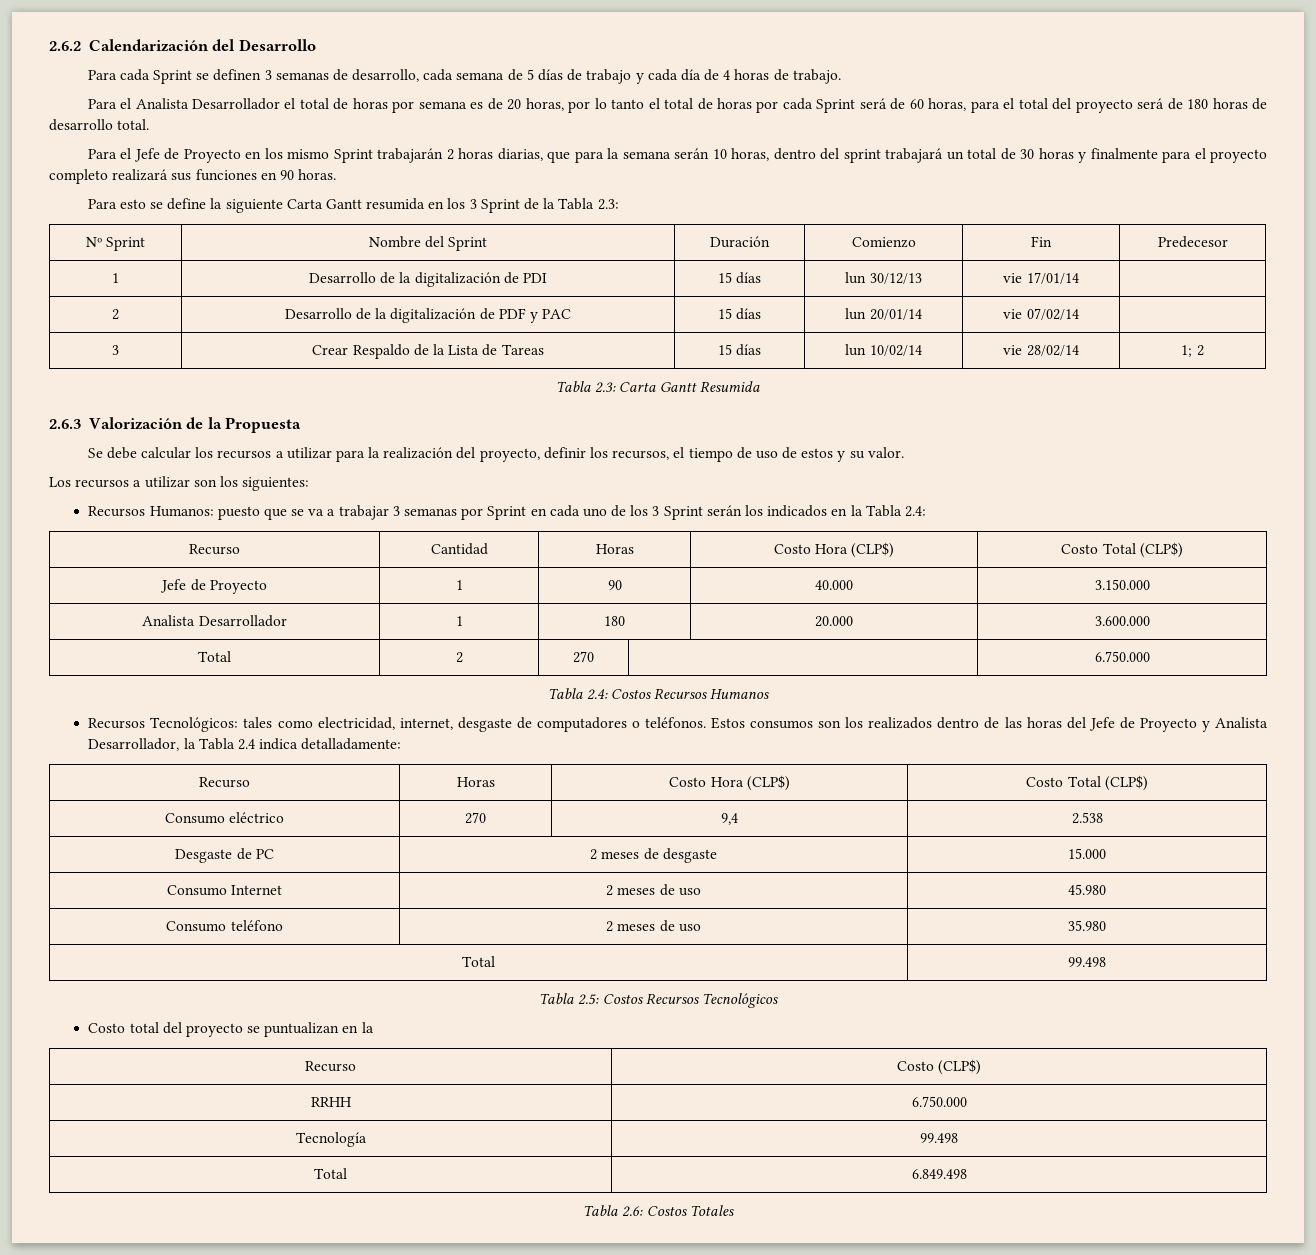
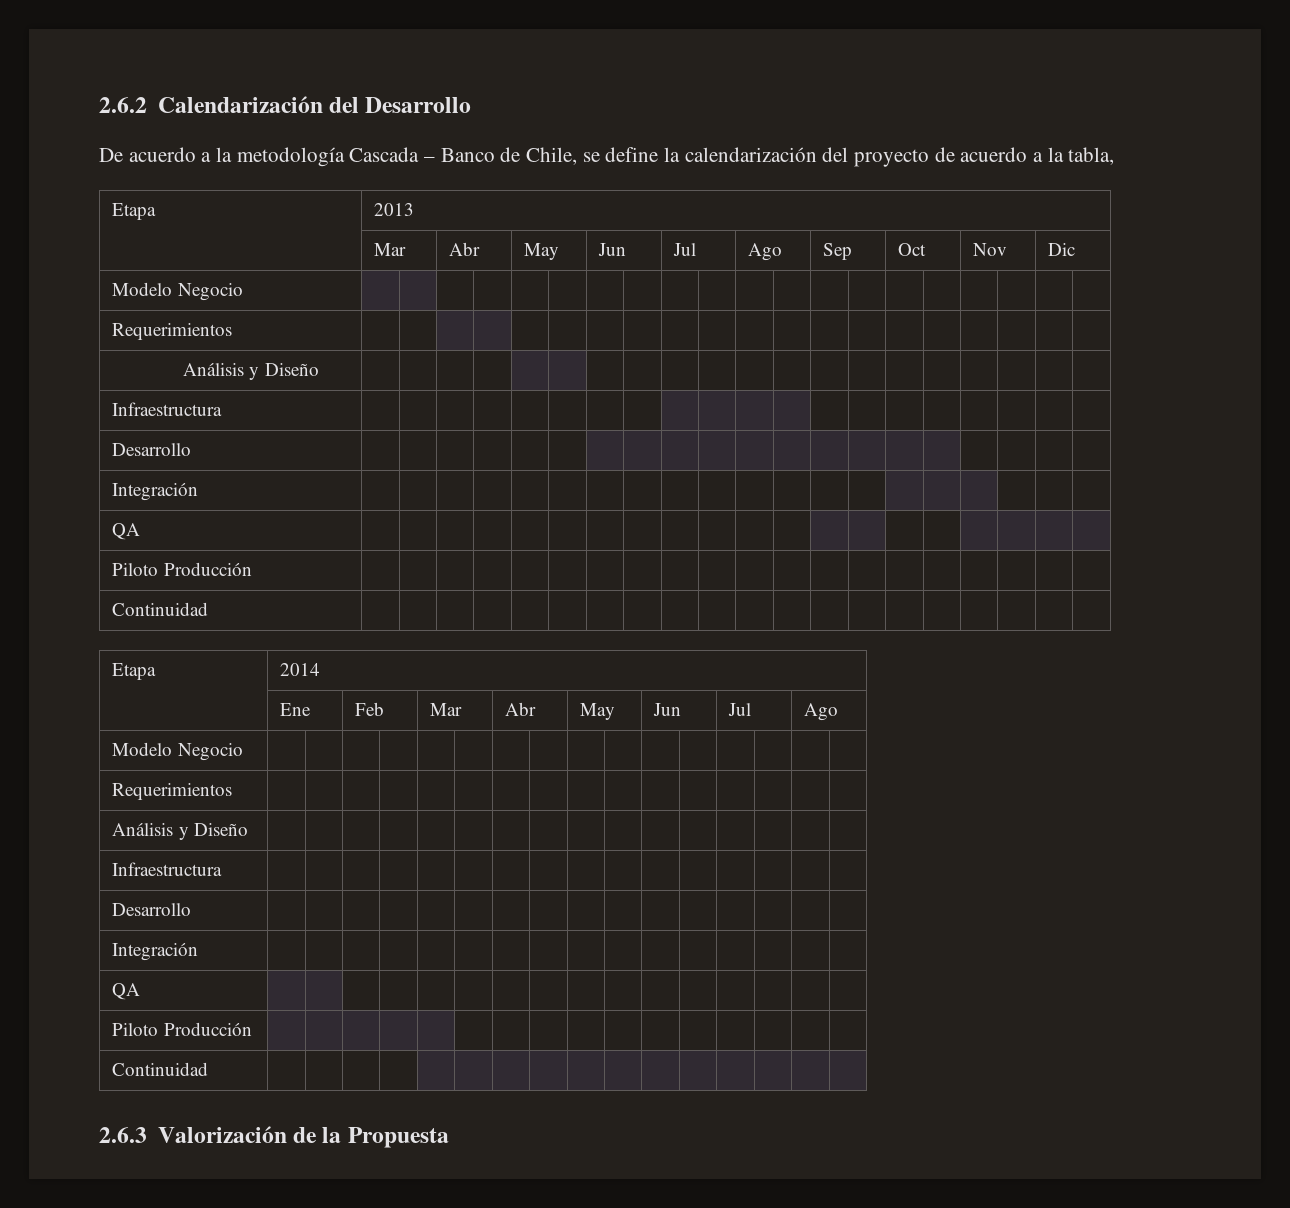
- Para cada Sprint se definen 3 semanas de desarrollo, cada semana de 5 días de trabajo y cada día de 4 horas de trabajo.
- Para el Analista Desarrollador el total de horas por semana es de 20 horas, por lo tanto el total de horas por cada Sprint será de 60 horas, para el total del proyecto será de 180 horas de desarrollo total.
- Para el Jefe de Proyecto en los mismo Sprint trabajarán 2 horas diarias, que para la semana serán 10 horas, dentro del sprint trabajará un total de 30 horas y finalmente para el proyecto completo realizará sus funciones en 90 horas.
- Para esto se define la siguiente Carta Gantt resumida en los 3 Sprint de la Tabla 2.3:
- Nº Sprint | Nombre del Sprint | Duración | Comienzo | Fin | Predecesor
- 1 | Desarrollo de la digitalización de PDI | 15 días | lun 30/12/13 | vie 17/01/14 |
- 2 | Desarrollo de la digitalización de PDF y PAC | 15 días | lun 20/01/14 | vie 07/02/14 |
- 3 | Crear Respaldo de la Lista de Tareas | 15 días | lun 10/02/14 | vie 28/02/14 | 1; 2
- Tabla 2.3: Carta Gantt Resumida
+ De acuerdo a la metodología Cascada – Banco de Chile, se define la calendarización del proyecto de acuerdo a la tabla,
+ Etapa | 2013
+ | Mar | Abr | May | Jun | Jul | Ago | Sep | Oct | Nov | Dic
+ Modelo Negocio | | | | | | | | | | | | | | | | | | | |
+ Requerimientos | | | | | | | | | | | | | | | | | | | |
+ Análisis y Diseño | | | | | | | | | | | | | | | | | | | |
+ Infraestructura | | | | | | | | | | | | | | | | | | | |
+ Desarrollo | | | | | | | | | | | | | | | | | | | |
+ Integración | | | | | | | | | | | | | | | | | | | |
+ QA | | | | | | | | | | | | | | | | | | | |
+ Piloto Producción | | | | | | | | | | | | | | | | | | | |
+ Continuidad | | | | | | | | | | | | | | | | | | | |
+ Etapa | 2014
+ | Ene | Feb | Mar | Abr | May | Jun | Jul | Ago
+ Modelo Negocio | | | | | | | | | | | | | | | |
+ Requerimientos | | | | | | | | | | | | | | | |
+ Análisis y Diseño | | | | | | | | | | | | | | | |
+ Infraestructura | | | | | | | | | | | | | | | |
+ Desarrollo | | | | | | | | | | | | | | | |
+ Integración | | | | | | | | | | | | | | | |
+ QA | | | | | | | | | | | | | | | |
+ Piloto Producción | | | | | | | | | | | | | | | |
+ Continuidad | | | | | | | | | | | | | | | |
- Se debe calcular los recursos a utilizar para la realización del proyecto, definir los recursos, el tiempo de uso de estos y su valor.
- Los recursos a utilizar son los siguientes:
- Recursos Humanos: puesto que se va a trabajar 3 semanas por Sprint en cada uno de los 3 Sprint serán los indicados en la Tabla 2.4:
- Recurso | Cantidad | Horas | Costo Hora (CLP$) | Costo Total (CLP$)
- Jefe de Proyecto | 1 | 90 | 40.000 | 3.150.000
- Analista Desarrollador | 1 | 180 | 20.000 | 3.600.000
- Total | 2 | 270 | | 6.750.000
- Tabla 2.4: Costos Recursos Humanos
- Recursos Tecnológicos: tales como electricidad, internet, desgaste de computadores o teléfonos. Estos consumos son los realizados dentro de las horas del Jefe de Proyecto y Analista Desarrollador, la Tabla 2.4 indica detalladamente:
- Recurso | Horas | Costo Hora (CLP$) | Costo Total (CLP$)
- Consumo eléctrico | 270 | 9,4 | 2.538
- Desgaste de PC | 2 meses de desgaste | 15.000
- Consumo Internet | 2 meses de uso | 45.980
- Consumo teléfono | 2 meses de uso | 35.980
- Total | 99.498
- Tabla 2.5: Costos Recursos Tecnológicos
- Costo total del proyecto se puntualizan en la
- Recurso | Costo (CLP$)
- RRHH | 6.750.000
- Tecnología | 99.498
- Total | 6.849.498
- Tabla 2.6: Costos Totales

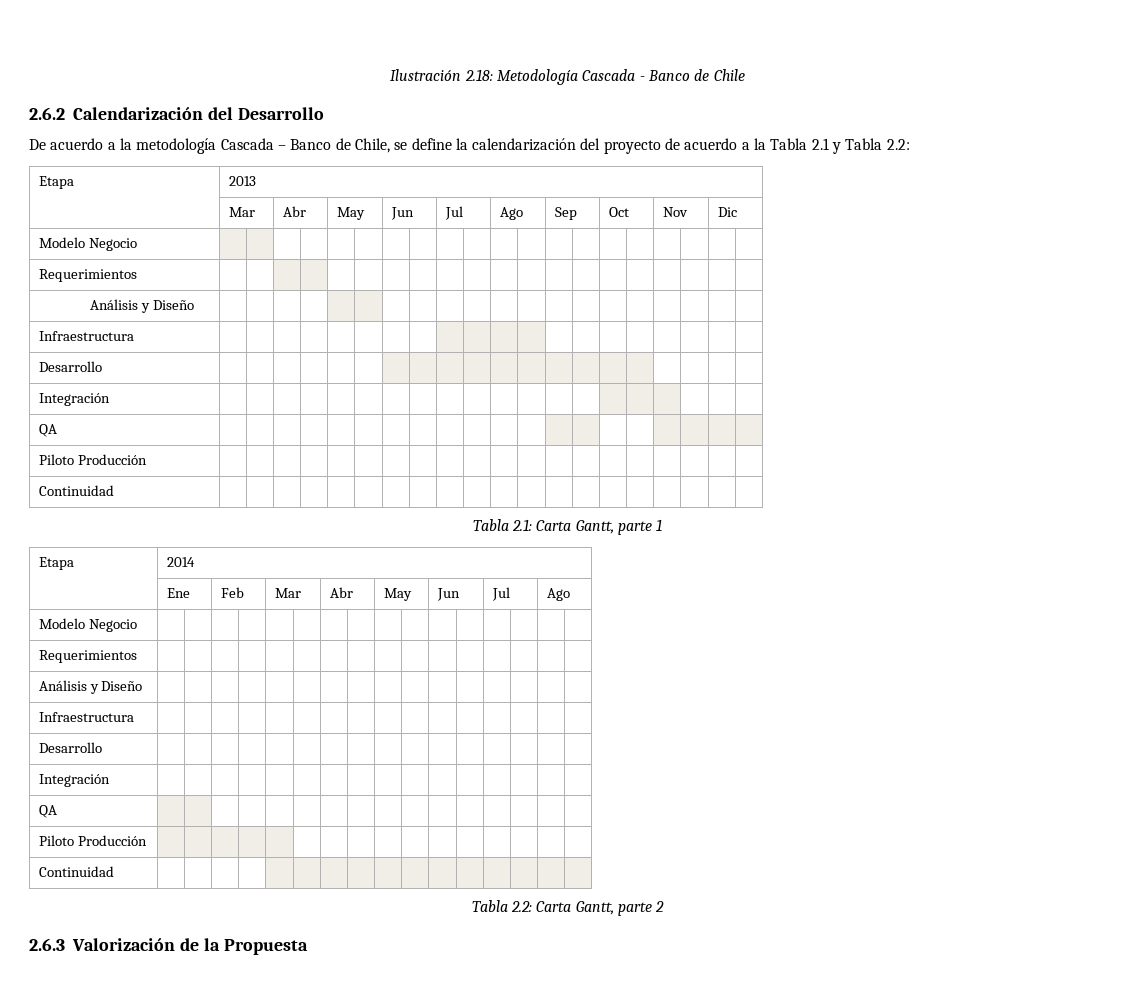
+ Ilustración 2.18: Metodología Cascada - Banco de Chile
- De acuerdo a la metodología Cascada – Banco de Chile, se define la calendarización del proyecto de acuerdo a la tabla,
+ De acuerdo a la metodología Cascada – Banco de Chile, se define la calendarización del proyecto de acuerdo a la Tabla 2.1 y Tabla 2.2:
+ Tabla 2.1: Carta Gantt, parte 1
+ Tabla 2.2: Carta Gantt, parte 2

